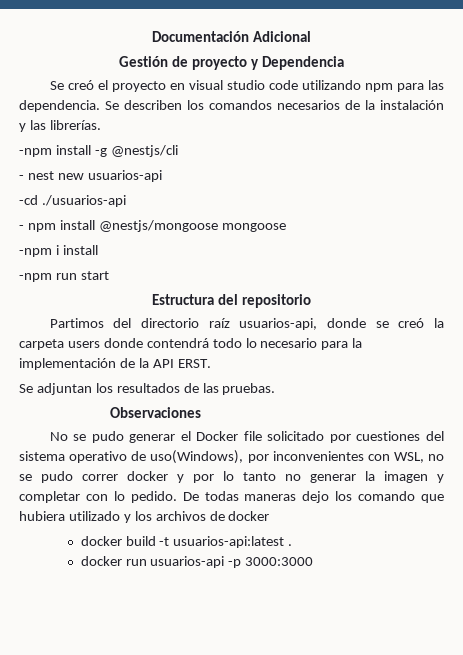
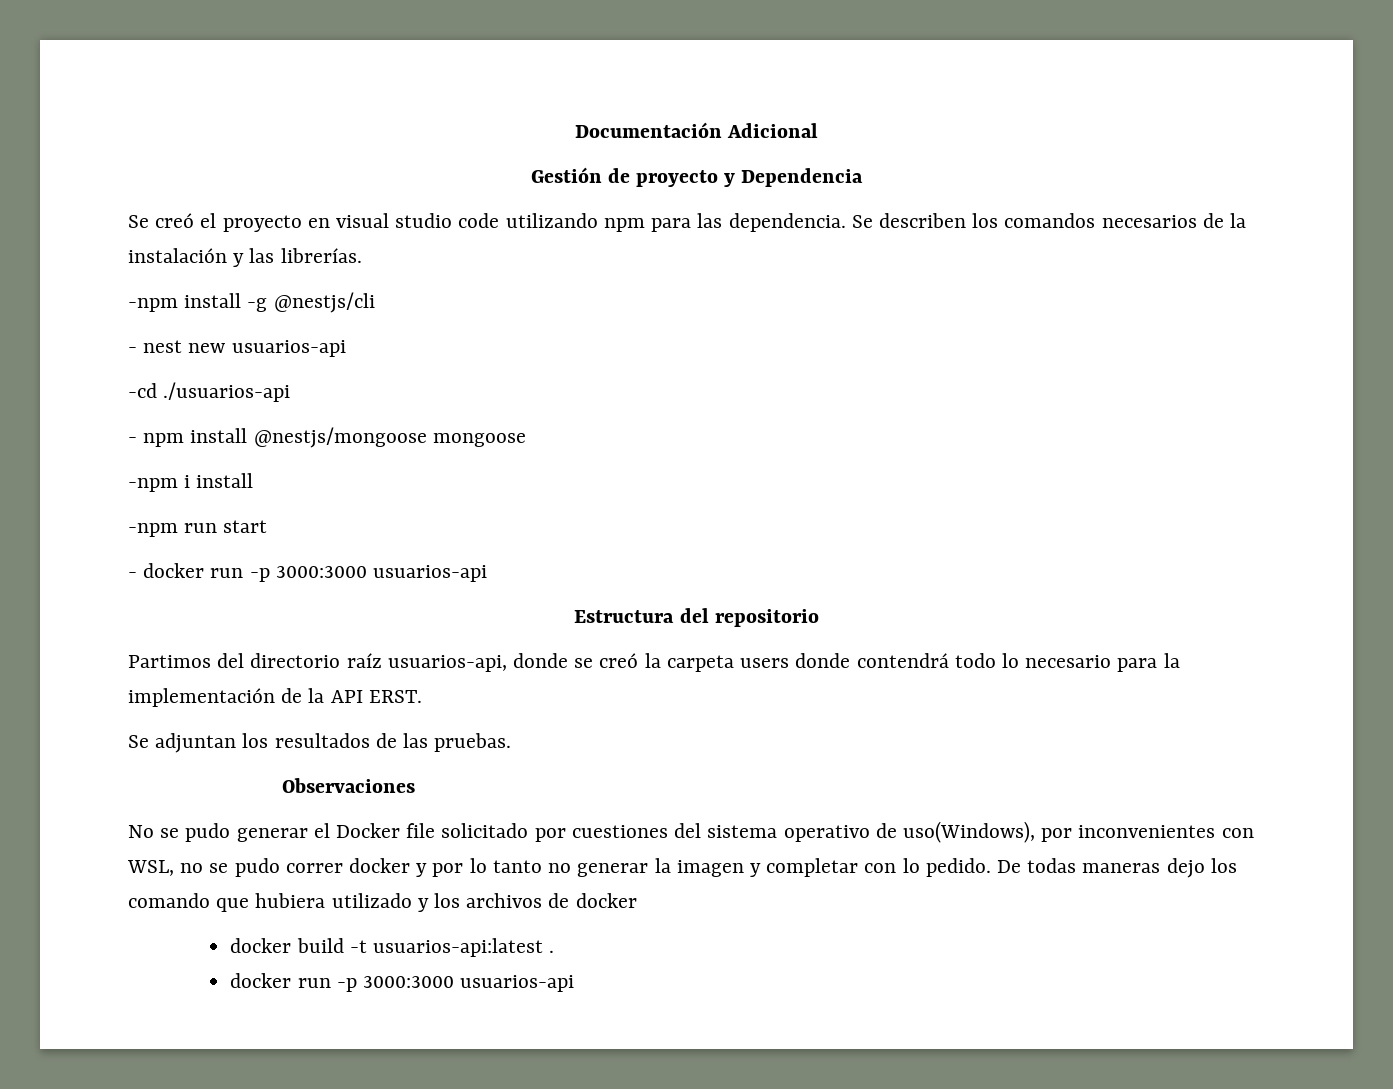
+ - docker run -p 3000:3000 usuarios-api
  docker build -t usuarios-api:latest .
- docker run usuarios-api -p 3000:3000
+ docker run -p 3000:3000 usuarios-api

